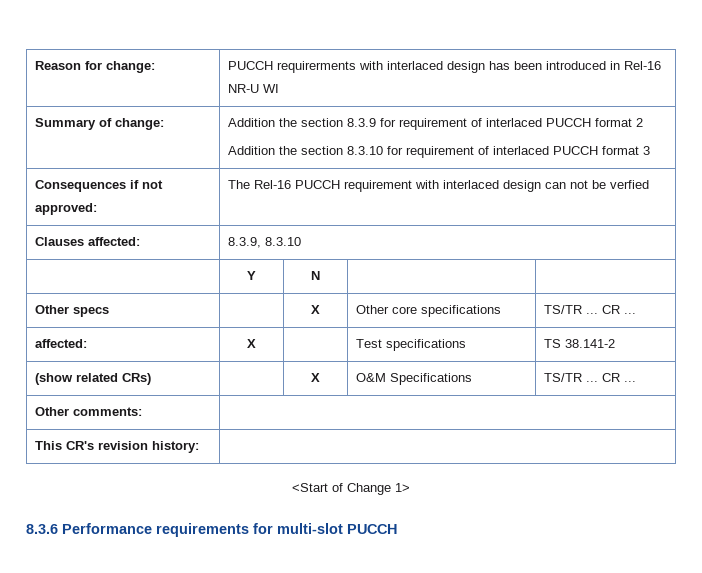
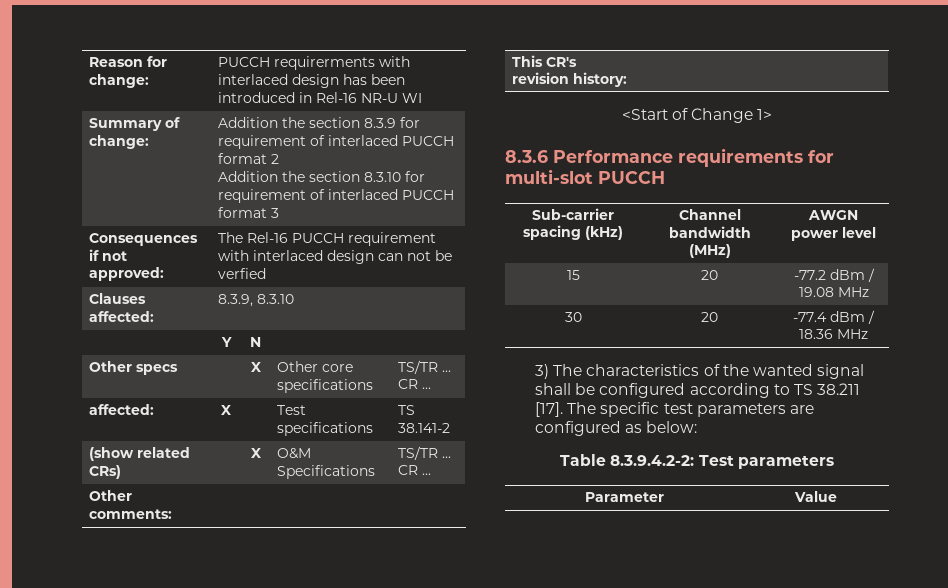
+ Sub-carrier spacing (kHz) | Channel bandwidth (MHz) | AWGN power level
+ 15 | 20 | -77.2 dBm / 19.08 MHz
+ 30 | 20 | -77.4 dBm / 18.36 MHz
+ 3) The characteristics of the wanted signal shall be configured according to TS 38.211 [17]. The specific test parameters are configured as below:
+ Table 8.3.9.4.2-2: Test parameters
+ Parameter | Value

